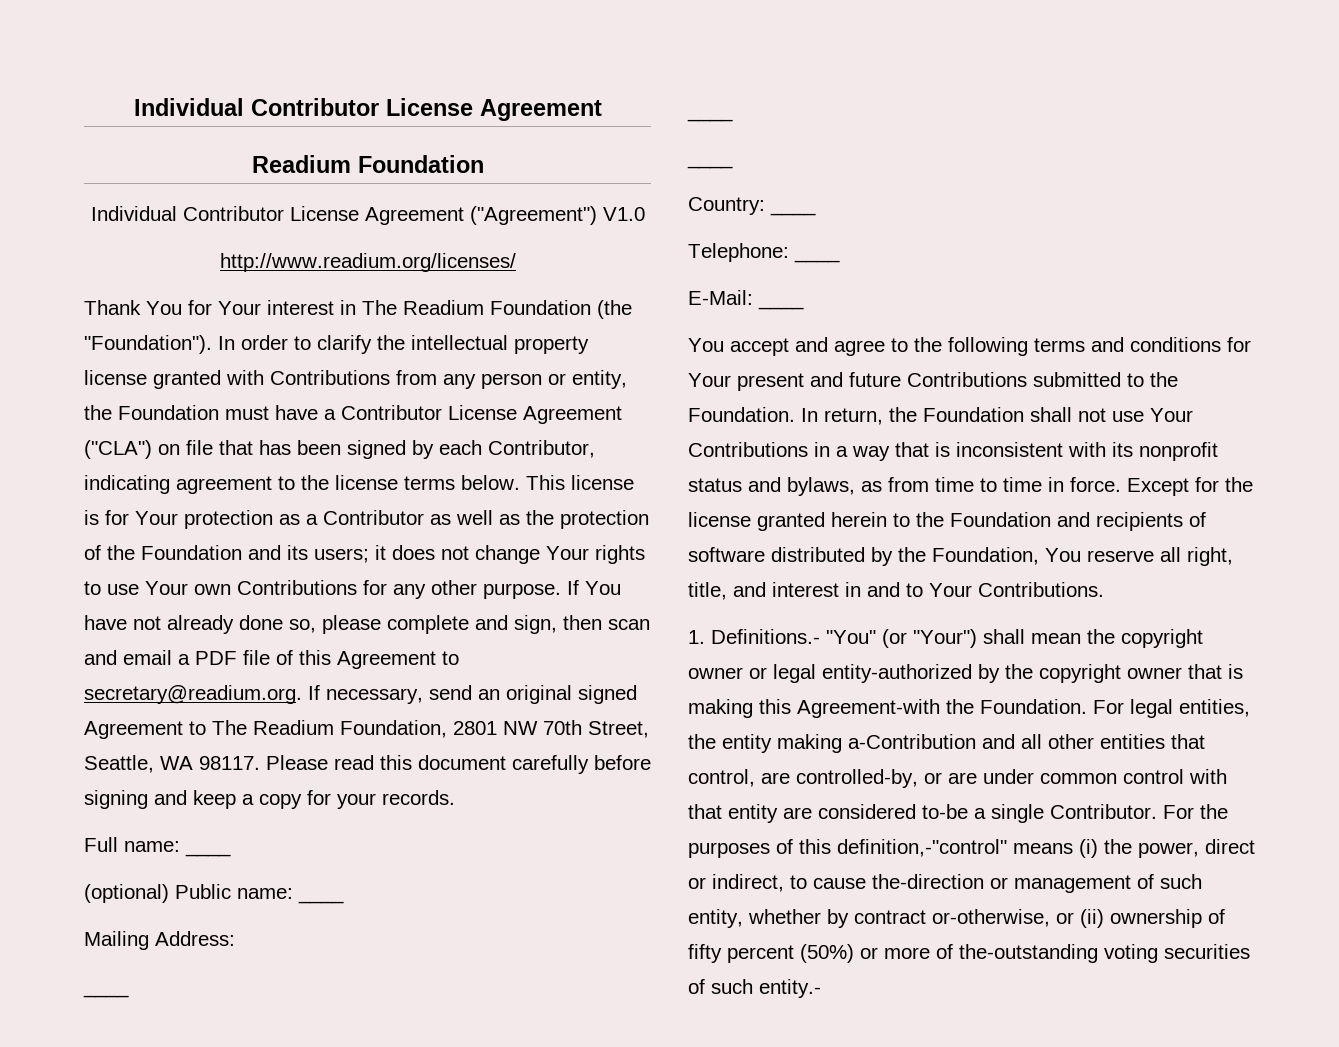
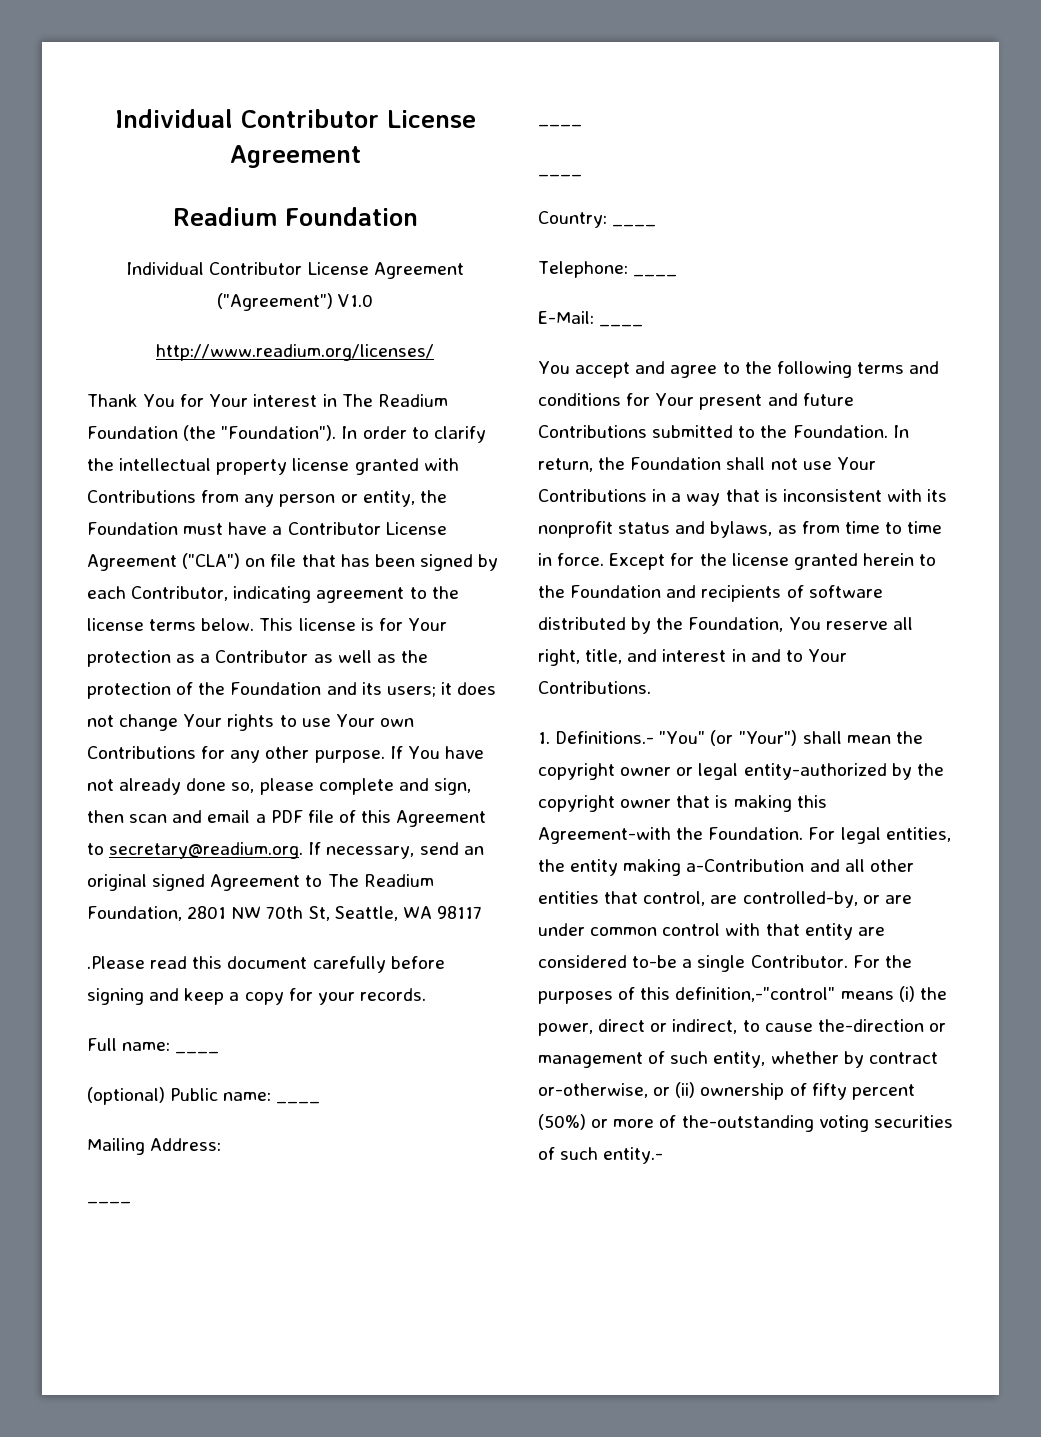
- If You have not already done so, please complete and sign, then scan and email a PDF file of this Agreement to secretary@readium.org. If necessary, send an original signed Agreement to The Readium Foundation, 2801 NW 70th Street, Seattle, WA 98117. Please read this document carefully before signing and keep a copy for your records.
+ If You have not already done so, please complete and sign, then scan and email a PDF file of this Agreement to secretary@readium.org. If necessary, send an original signed Agreement to The Readium Foundation, 2801 NW 70th St, Seattle, WA 98117
+ .Please read this document carefully before signing and keep a copy for your records.

